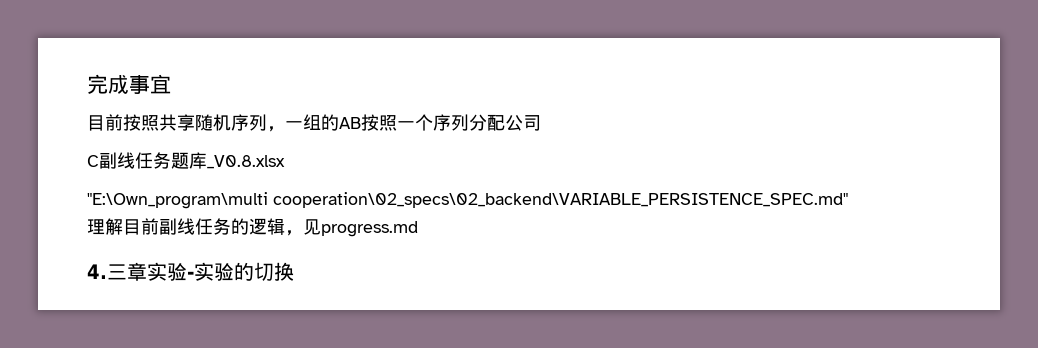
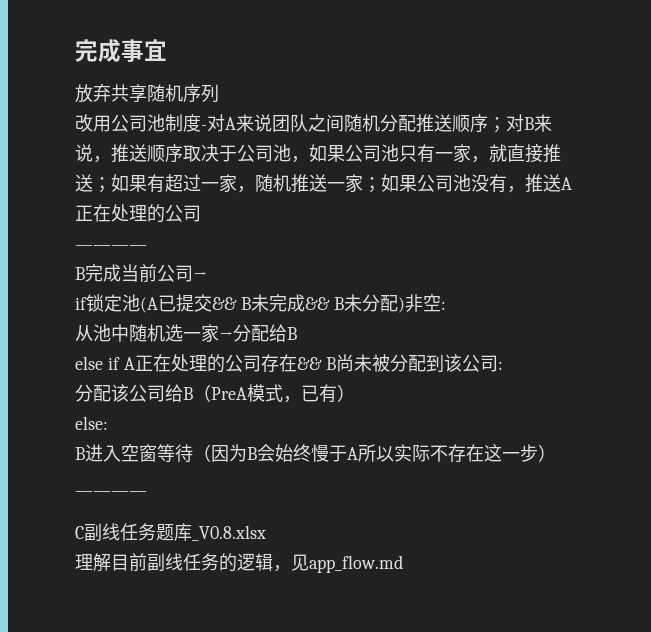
- 目前按照共享随机序列，一组的AB按照一个序列分配公司
+ 放弃共享随机序列
+ 改用公司池制度-对A来说团队之间随机分配推送顺序；对B来说，推送顺序取决于公司池，如果公司池只有一家，就直接推送；如果有超过一家，随机推送一家；如果公司池没有，推送A正在处理的公司
+ ————
+ B完成当前公司→
+ if锁定池(A已提交&& B未完成&& B未分配)非空:
+ 从池中随机选一家→分配给B
+ else if A正在处理的公司存在&& B尚未被分配到该公司:
+ 分配该公司给B（PreA模式，已有）
+ else:
+ B进入空窗等待（因为B会始终慢于A所以实际不存在这一步）
+ ————
- "E:\Own_program\multi cooperation\02_specs\02_backend\VARIABLE_PERSISTENCE_SPEC.md"
- 理解目前副线任务的逻辑，见progress.md
- 4.三章实验-实验的切换
+ 理解目前副线任务的逻辑，见app_flow.md

